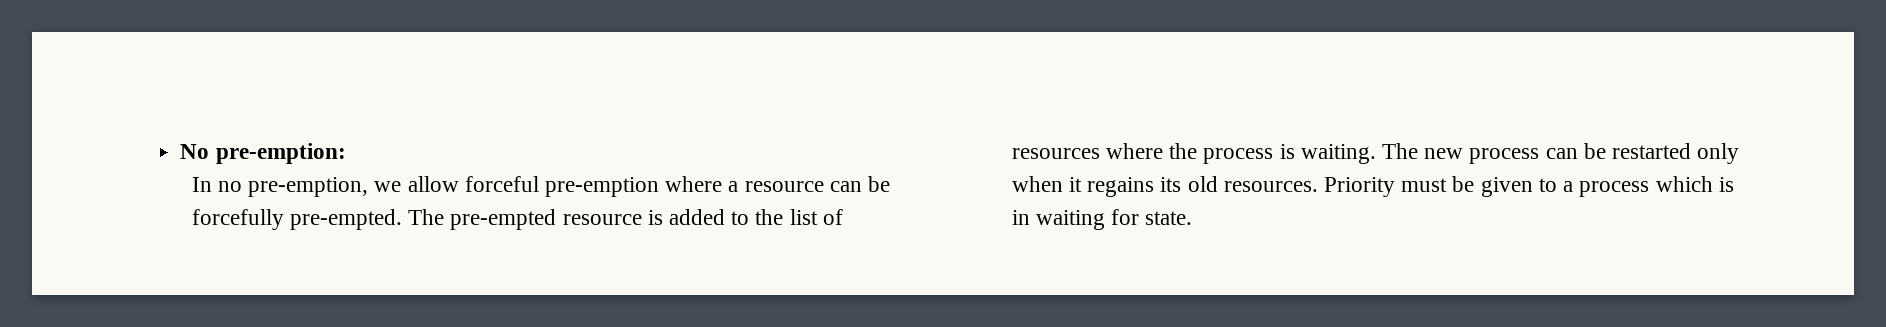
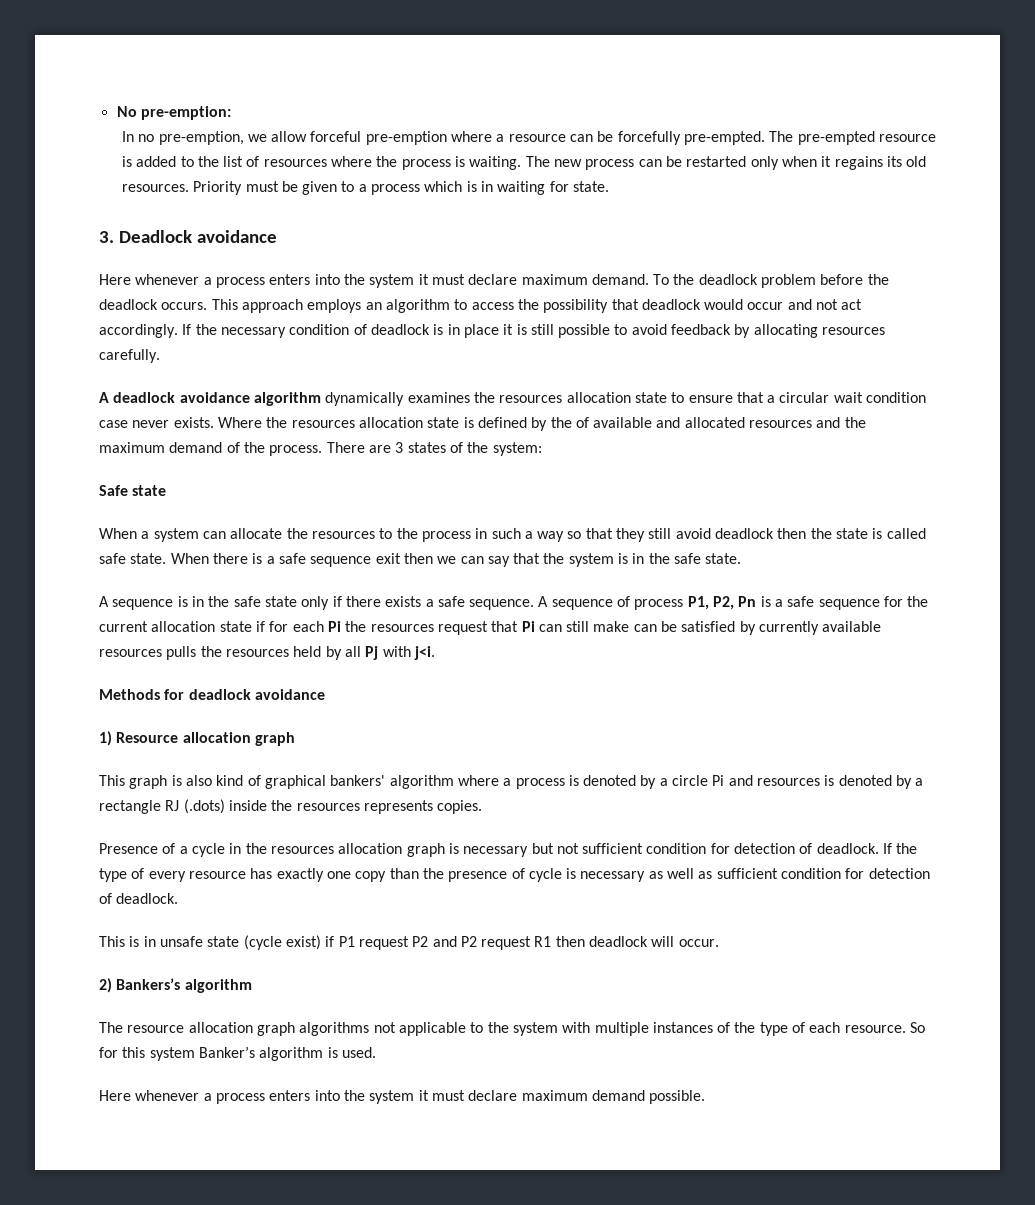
+ 3. Deadlock avoidance
+ Here whenever a process enters into the system it must declare maximum demand. To the deadlock problem before the deadlock occurs. This approach employs an algorithm to access the possibility that deadlock would occur and not act accordingly. If the necessary condition of deadlock is in place it is still possible to avoid feedback by allocating resources carefully.
+ A deadlock avoidance algorithm dynamically examines the resources allocation state to ensure that a circular wait condition case never exists. Where the resources allocation state is defined by the of available and allocated resources and the maximum demand of the process. There are 3 states of the system:
+ Safe state
+ When a system can allocate the resources to the process in such a way so that they still avoid deadlock then the state is called safe state. When there is a safe sequence exit then we can say that the system is in the safe state.
+ A sequence is in the safe state only if there exists a safe sequence. A sequence of process P1, P2, Pn is a safe sequence for the current allocation state if for each Pi the resources request that Pi can still make can be satisfied by currently available resources pulls the resources held by all Pj with j<i.
+ Methods for deadlock avoidance
+ 1) Resource allocation graph
+ This graph is also kind of graphical bankers' algorithm where a process is denoted by a circle Pi and resources is denoted by a rectangle RJ (.dots) inside the resources represents copies.
+ Presence of a cycle in the resources allocation graph is necessary but not sufficient condition for detection of deadlock. If the type of every resource has exactly one copy than the presence of cycle is necessary as well as sufficient condition for detection of deadlock.
+ This is in unsafe state (cycle exist) if P1 request P2 and P2 request R1 then deadlock will occur.
+ 2) Bankers’s algorithm
+ The resource allocation graph algorithms not applicable to the system with multiple instances of the type of each resource. So for this system Banker’s algorithm is used.
+ Here whenever a process enters into the system it must declare maximum demand possible.

